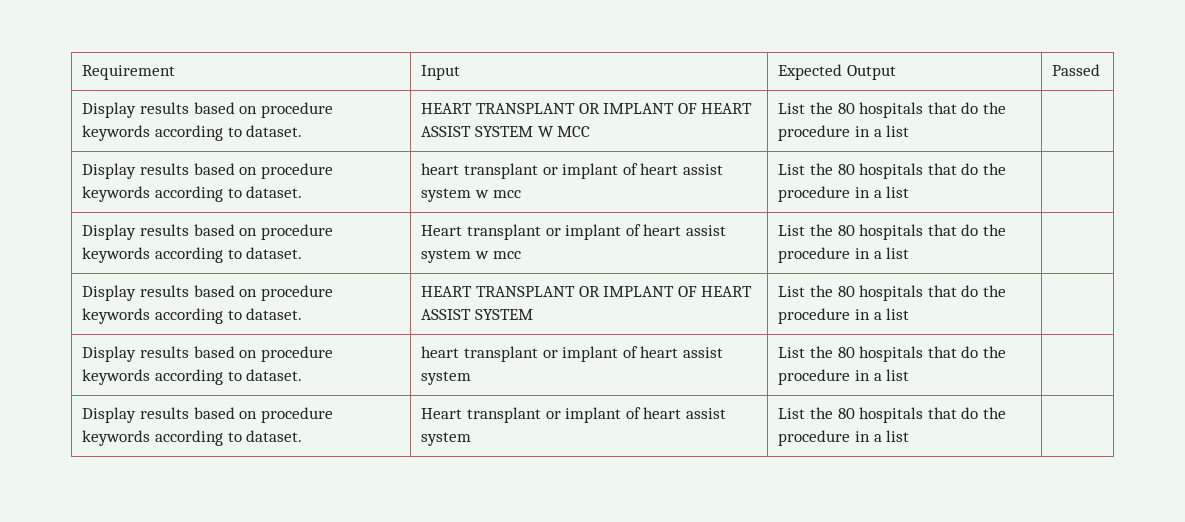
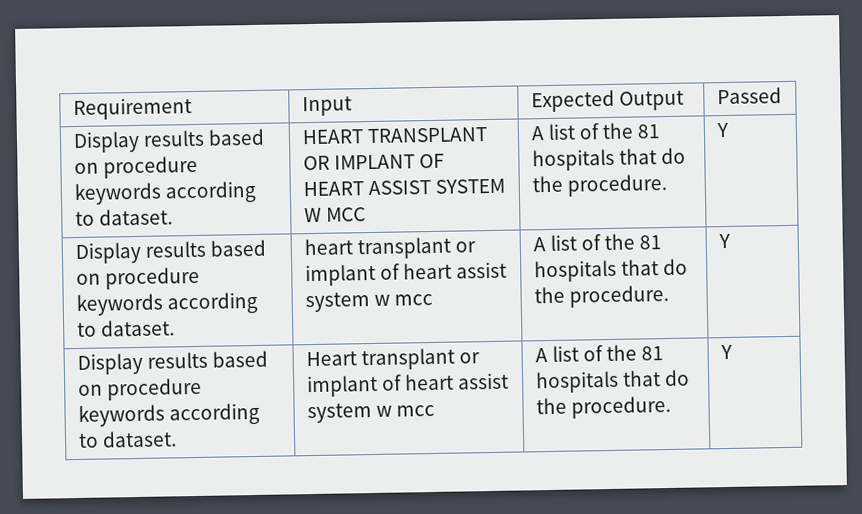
- Display results based on procedure keywords according to dataset. | HEART TRANSPLANT OR IMPLANT OF HEART ASSIST SYSTEM W MCC | List the 80 hospitals that do the procedure in a list |
+ Display results based on procedure keywords according to dataset. | HEART TRANSPLANT OR IMPLANT OF HEART ASSIST SYSTEM W MCC | A list of the 81 hospitals that do the procedure. | Y
- Display results based on procedure keywords according to dataset. | heart transplant or implant of heart assist system w mcc | List the 80 hospitals that do the procedure in a list |
+ Display results based on procedure keywords according to dataset. | heart transplant or implant of heart assist system w mcc | A list of the 81 hospitals that do the procedure. | Y
- Display results based on procedure keywords according to dataset. | Heart transplant or implant of heart assist system w mcc | List the 80 hospitals that do the procedure in a list |
- Display results based on procedure keywords according to dataset. | HEART TRANSPLANT OR IMPLANT OF HEART ASSIST SYSTEM | List the 80 hospitals that do the procedure in a list |
- Display results based on procedure keywords according to dataset. | heart transplant or implant of heart assist system | List the 80 hospitals that do the procedure in a list |
- Display results based on procedure keywords according to dataset. | Heart transplant or implant of heart assist system | List the 80 hospitals that do the procedure in a list |
+ Display results based on procedure keywords according to dataset. | Heart transplant or implant of heart assist system w mcc | A list of the 81 hospitals that do the procedure. | Y

